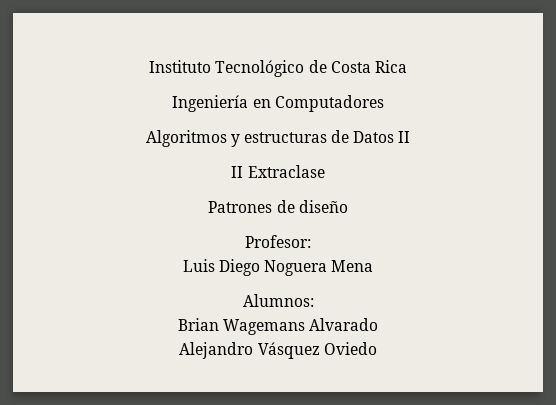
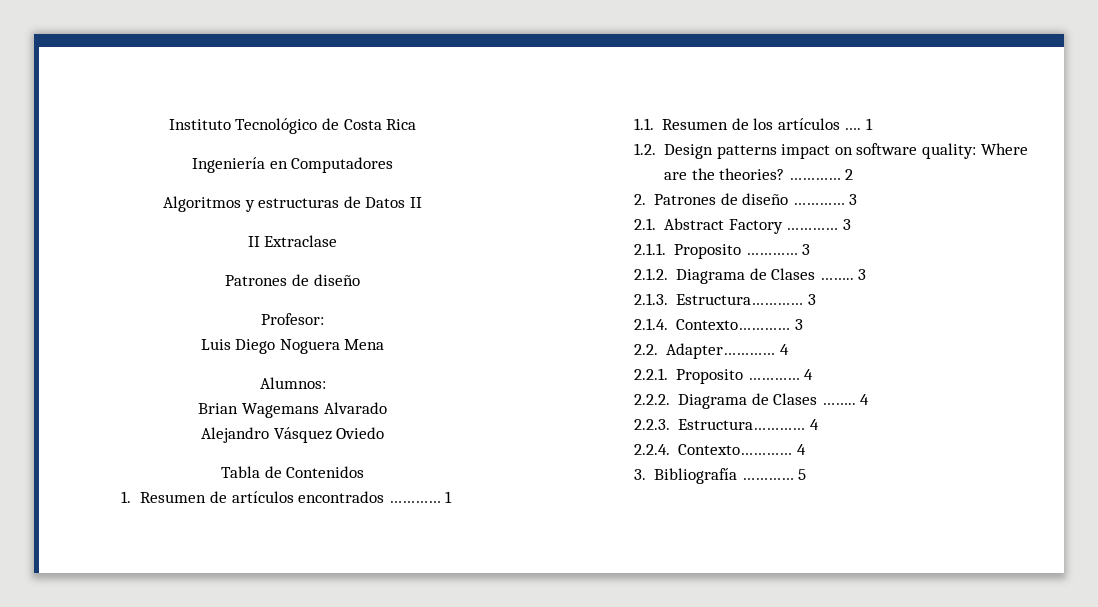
+ Tabla de Contenidos
+ 1. Resumen de artículos encontrados ………… 1
+ 1.1. Resumen de los artículos …. 1
+ 1.2. Design patterns impact on software quality: Where are the theories? ………… 2
+ 2. Patrones de diseño ………… 3
+ 2.1. Abstract Factory ………… 3
+ 2.1.1. Proposito ………… 3
+ 2.1.2. Diagrama de Clases …….. 3
+ 2.1.3. Estructura………… 3
+ 2.1.4. Contexto………… 3
+ 2.2. Adapter………… 4
+ 2.2.1. Proposito ………… 4
+ 2.2.2. Diagrama de Clases …….. 4
+ 2.2.3. Estructura………… 4
+ 2.2.4. Contexto………… 4
+ 3. Bibliografía ………… 5

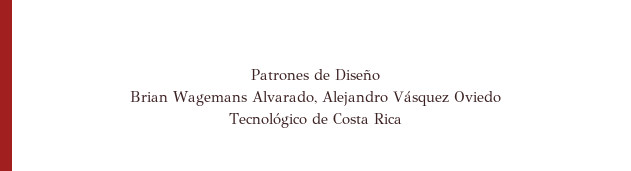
- Instituto Tecnológico de Costa Rica
- Ingeniería en Computadores
- Algoritmos y estructuras de Datos II
- II Extraclase
- Patrones de diseño
- Profesor:
- Luis Diego Noguera Mena
- Alumnos:
- Brian Wagemans Alvarado
- Alejandro Vásquez Oviedo
- Tabla de Contenidos
- 1. Resumen de artículos encontrados ………… 1
- 1.1. Resumen de los artículos …. 1
- 1.2. Design patterns impact on software quality: Where are the theories? ………… 2
- 2. Patrones de diseño ………… 3
- 2.1. Abstract Factory ………… 3
- 2.1.1. Proposito ………… 3
- 2.1.2. Diagrama de Clases …….. 3
- 2.1.3. Estructura………… 3
- 2.1.4. Contexto………… 3
- 2.2. Adapter………… 4
- 2.2.1. Proposito ………… 4
- 2.2.2. Diagrama de Clases …….. 4
- 2.2.3. Estructura………… 4
- 2.2.4. Contexto………… 4
- 3. Bibliografía ………… 5
+ Patrones de Diseño
+ Brian Wagemans Alvarado, Alejandro Vásquez Oviedo
+ Tecnológico de Costa Rica

